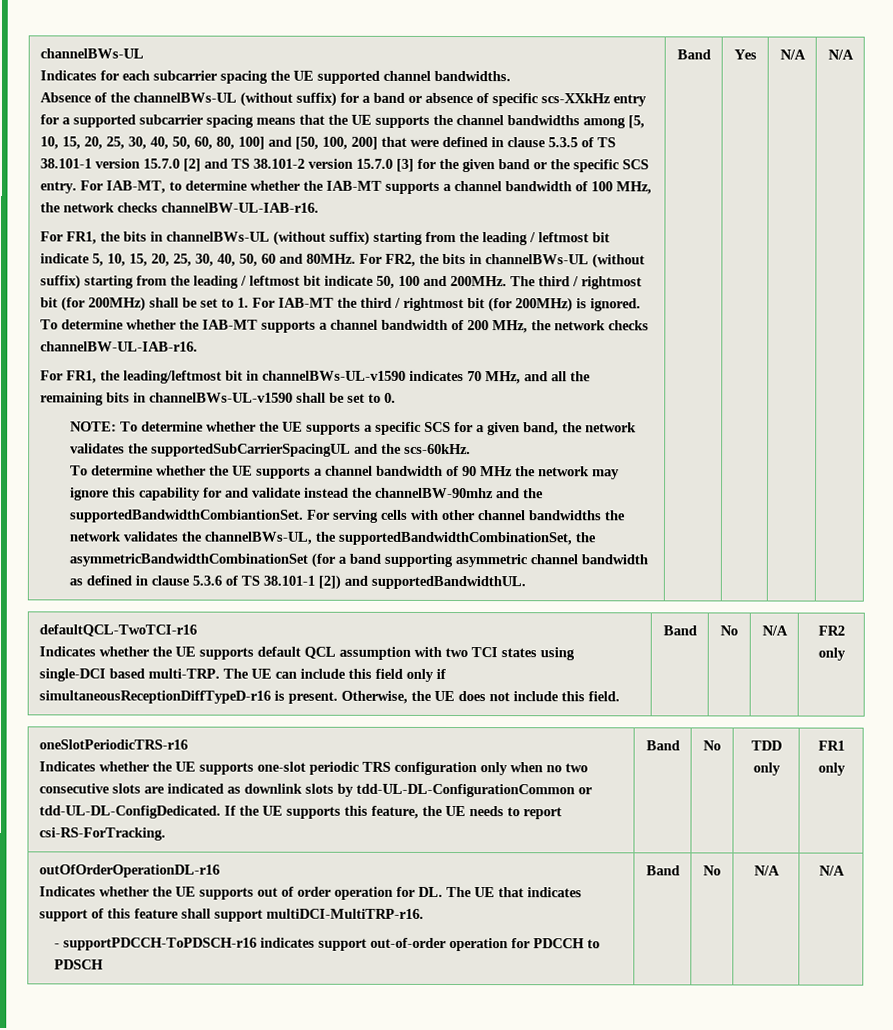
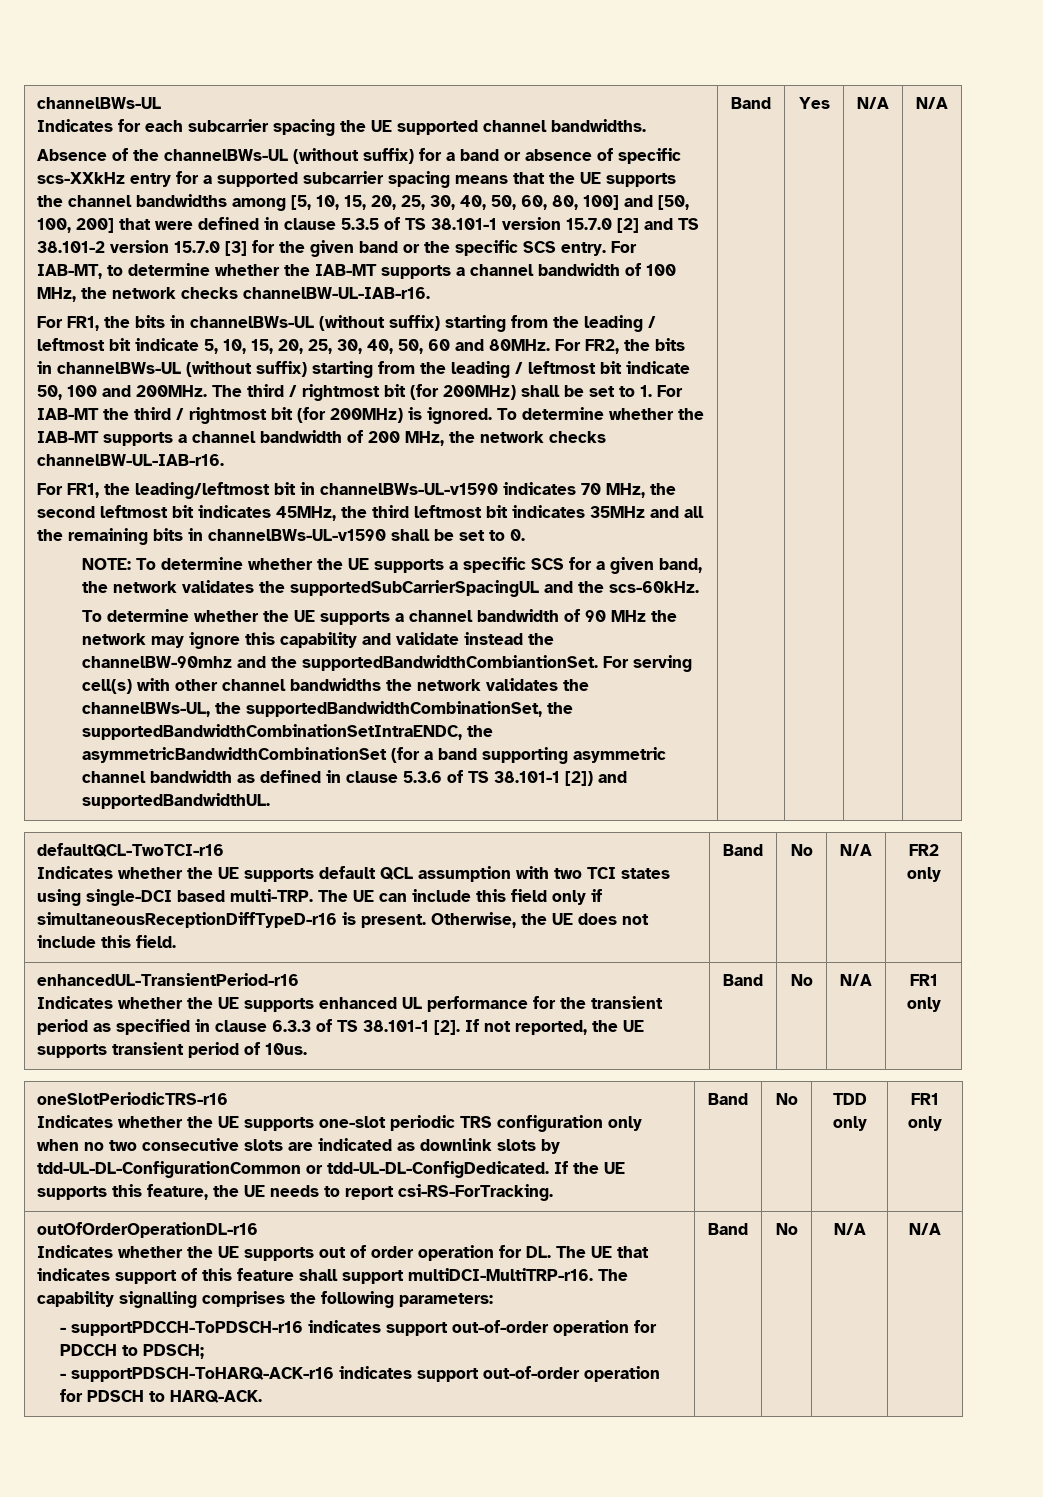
- For FR1, the leading/leftmost bit in channelBWs-UL-v1590 indicates 70 MHz, and all the remaining bits in channelBWs-UL-v1590 shall be set to 0.
+ For FR1, the leading/leftmost bit in channelBWs-UL-v1590 indicates 70 MHz, the second leftmost bit indicates 45MHz, the third leftmost bit indicates 35MHz and all the remaining bits in channelBWs-UL-v1590 shall be set to 0.
- To determine whether the UE supports a channel bandwidth of 90 MHz the network may ignore this capability for and validate instead the channelBW-90mhz and the supportedBandwidthCombiantionSet.
+ To determine whether the UE supports a channel bandwidth of 90 MHz the network may ignore this capability and validate instead the channelBW-90mhz and the supportedBandwidthCombiantionSet.
- For serving cells with other channel bandwidths the network validates the channelBWs-UL, the supportedBandwidthCombinationSet, the asymmetricBandwidthCombinationSet (for a band supporting asymmetric channel bandwidth as defined in clause 5.3.6 of TS 38.101-1 [2]) and supportedBandwidthUL.
+ For serving cell(s) with other channel bandwidths the network validates the channelBWs-UL, the supportedBandwidthCombinationSet, the supportedBandwidthCombinationSetIntraENDC, the asymmetricBandwidthCombinationSet (for a band supporting asymmetric channel bandwidth as defined in clause 5.3.6 of TS 38.101-1 [2]) and supportedBandwidthUL.
+ enhancedUL-TransientPeriod-r16
+ Indicates whether the UE supports enhanced UL performance for the transient period as specified in clause 6.3.3 of TS 38.101-1 [2]. If not reported, the UE supports transient period of 10us. | Band | No | N/A | FR1 only
+ The capability signalling comprises the following parameters:
- - supportPDCCH-ToPDSCH-r16 indicates support out-of-order operation for PDCCH to PDSCH
+ - supportPDCCH-ToPDSCH-r16 indicates support out-of-order operation for PDCCH to PDSCH;
+ - supportPDSCH-ToHARQ-ACK-r16 indicates support out-of-order operation for PDSCH to HARQ-ACK.

